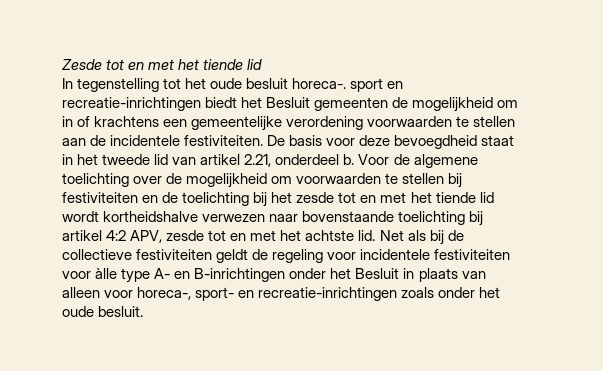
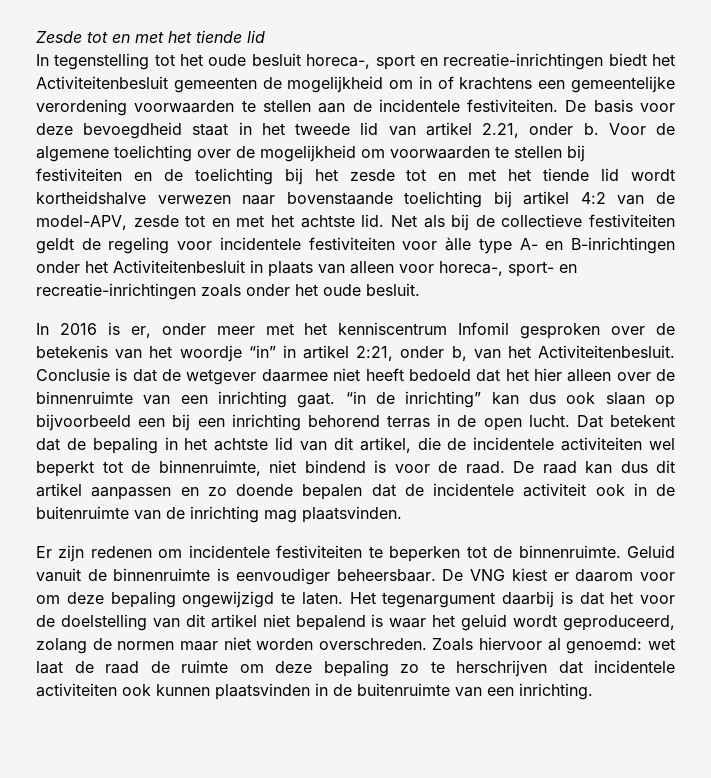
- In tegenstelling tot het oude besluit horeca-. sport en recreatie-inrichtingen biedt het Besluit gemeenten de mogelijkheid om in of krachtens een gemeentelijke verordening voorwaarden te stellen aan de incidentele festiviteiten.
+ In tegenstelling tot het oude besluit horeca-, sport en recreatie-inrichtingen biedt het Activiteitenbesluit gemeenten de mogelijkheid om in of krachtens een gemeentelijke verordening voorwaarden te stellen aan de incidentele festiviteiten.
- De basis voor deze bevoegdheid staat in het tweede lid van artikel 2.21, onderdeel b.
+ De basis voor deze bevoegdheid staat in het tweede lid van artikel 2.21, onder b.
- Voor de algemene toelichting over de mogelijkheid om voorwaarden te stellen bij festiviteiten en de toelichting bij het zesde tot en met het tiende lid wordt kortheidshalve verwezen naar bovenstaande toelichting bij artikel 4:2 APV, zesde tot en met het achtste lid.
+ Voor de algemene toelichting over de mogelijkheid om voorwaarden te stellen bij festiviteiten en de toelichting bij het zesde tot en met het tiende lid wordt kortheidshalve verwezen naar bovenstaande toelichting bij artikel 4:2 van de model-APV, zesde tot en met het achtste lid.
- Net als bij de collectieve festiviteiten geldt de regeling voor incidentele festiviteiten voor àlle type A- en B-inrichtingen onder het Besluit in plaats van alleen voor horeca-, sport- en recreatie-inrichtingen zoals onder het oude besluit.
+ Net als bij de collectieve festiviteiten geldt de regeling voor incidentele festiviteiten voor àlle type A- en B-inrichtingen onder het Activiteitenbesluit in plaats van alleen voor horeca-, sport- en recreatie-inrichtingen zoals onder het oude besluit.
+ In 2016 is er, onder meer met het kenniscentrum Infomil gesproken over de betekenis van het woordje “in” in artikel 2:21, onder b, van het Activiteitenbesluit. Conclusie is dat de wetgever daarmee niet heeft bedoeld dat het hier alleen over de binnenruimte van een inrichting gaat. “in de inrichting” kan dus ook slaan op bijvoorbeeld een bij een inrichting behorend terras in de open lucht. Dat betekent dat de bepaling in het achtste lid van dit artikel, die de incidentele activiteiten wel beperkt tot de binnenruimte, niet bindend is voor de raad. De raad kan dus dit artikel aanpassen en zo doende bepalen dat de incidentele activiteit ook in de buitenruimte van de inrichting mag plaatsvinden.
+ Er zijn redenen om incidentele festiviteiten te beperken tot de binnenruimte. Geluid vanuit de binnenruimte is eenvoudiger beheersbaar. De VNG kiest er daarom voor om deze bepaling ongewijzigd te laten. Het tegenargument daarbij is dat het voor de doelstelling van dit artikel niet bepalend is waar het geluid wordt geproduceerd, zolang de normen maar niet worden overschreden. Zoals hiervoor al genoemd: wet laat de raad de ruimte om deze bepaling zo te herschrijven dat incidentele activiteiten ook kunnen plaatsvinden in de buitenruimte van een inrichting.

